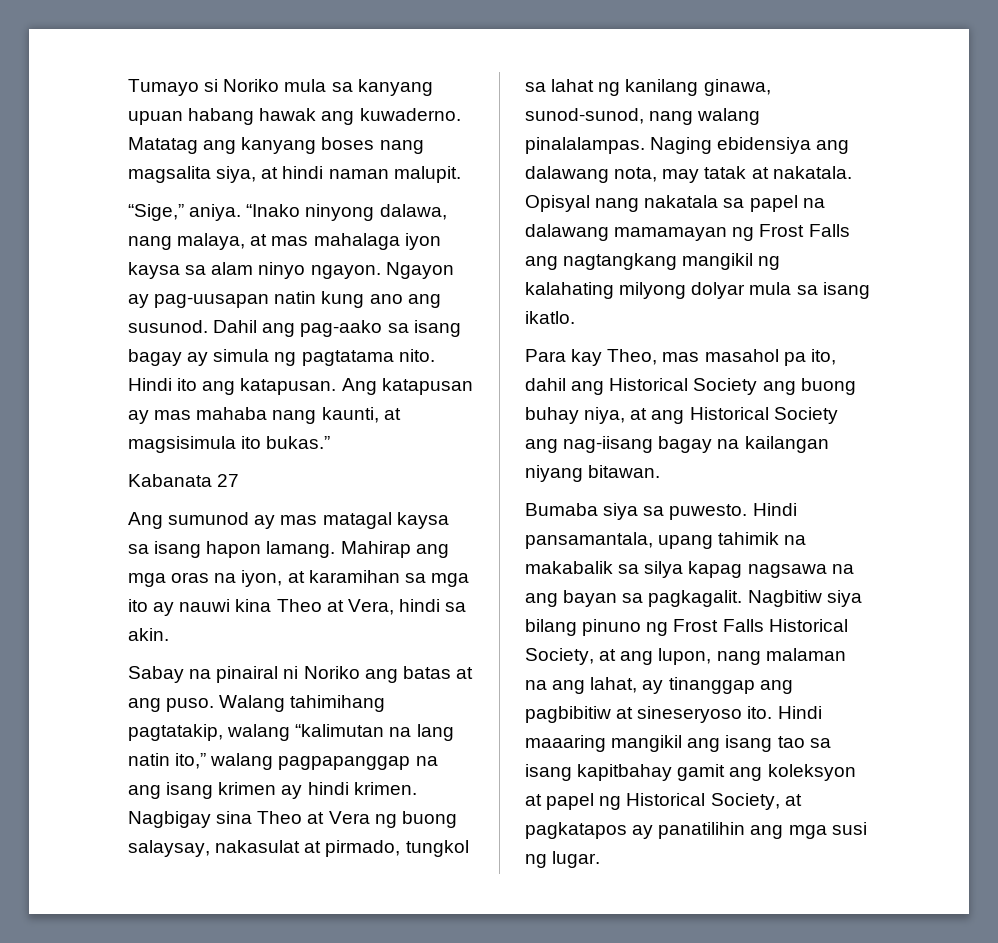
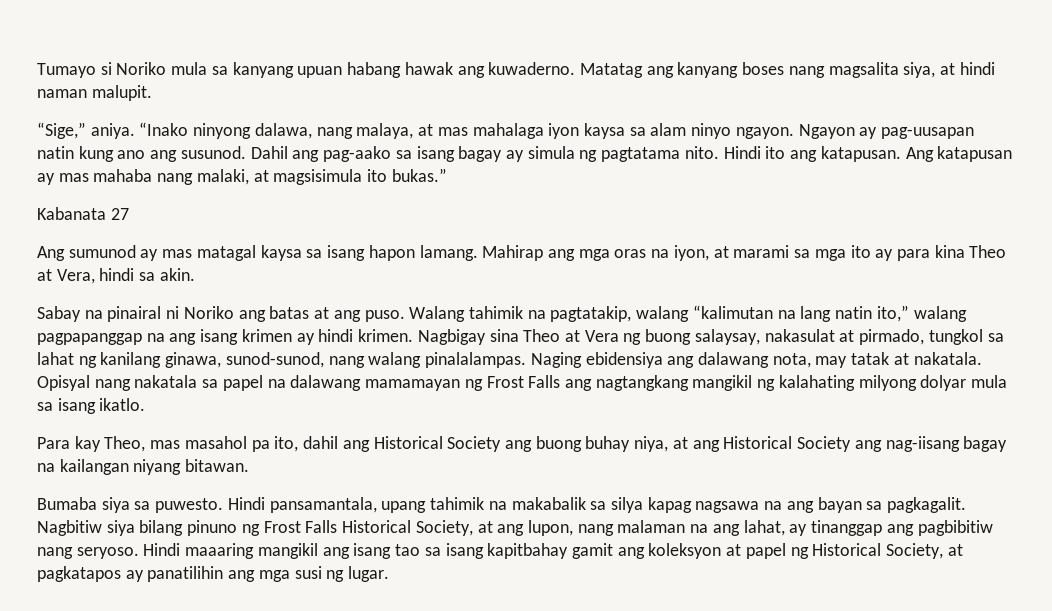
- Ang katapusan ay mas mahaba nang kaunti, at magsisimula ito bukas.”
+ Ang katapusan ay mas mahaba nang malaki, at magsisimula ito bukas.”
- Mahirap ang mga oras na iyon, at karamihan sa mga ito ay nauwi kina Theo at Vera, hindi sa akin.
+ Mahirap ang mga oras na iyon, at marami sa mga ito ay para kina Theo at Vera, hindi sa akin.
- Walang tahimihang pagtatakip, walang “kalimutan na lang natin ito,” walang pagpapanggap na ang isang krimen ay hindi krimen.
+ Walang tahimik na pagtatakip, walang “kalimutan na lang natin ito,” walang pagpapanggap na ang isang krimen ay hindi krimen.
- Nagbitiw siya bilang pinuno ng Frost Falls Historical Society, at ang lupon, nang malaman na ang lahat, ay tinanggap ang pagbibitiw at sineseryoso ito.
+ Nagbitiw siya bilang pinuno ng Frost Falls Historical Society, at ang lupon, nang malaman na ang lahat, ay tinanggap ang pagbibitiw nang seryoso.

